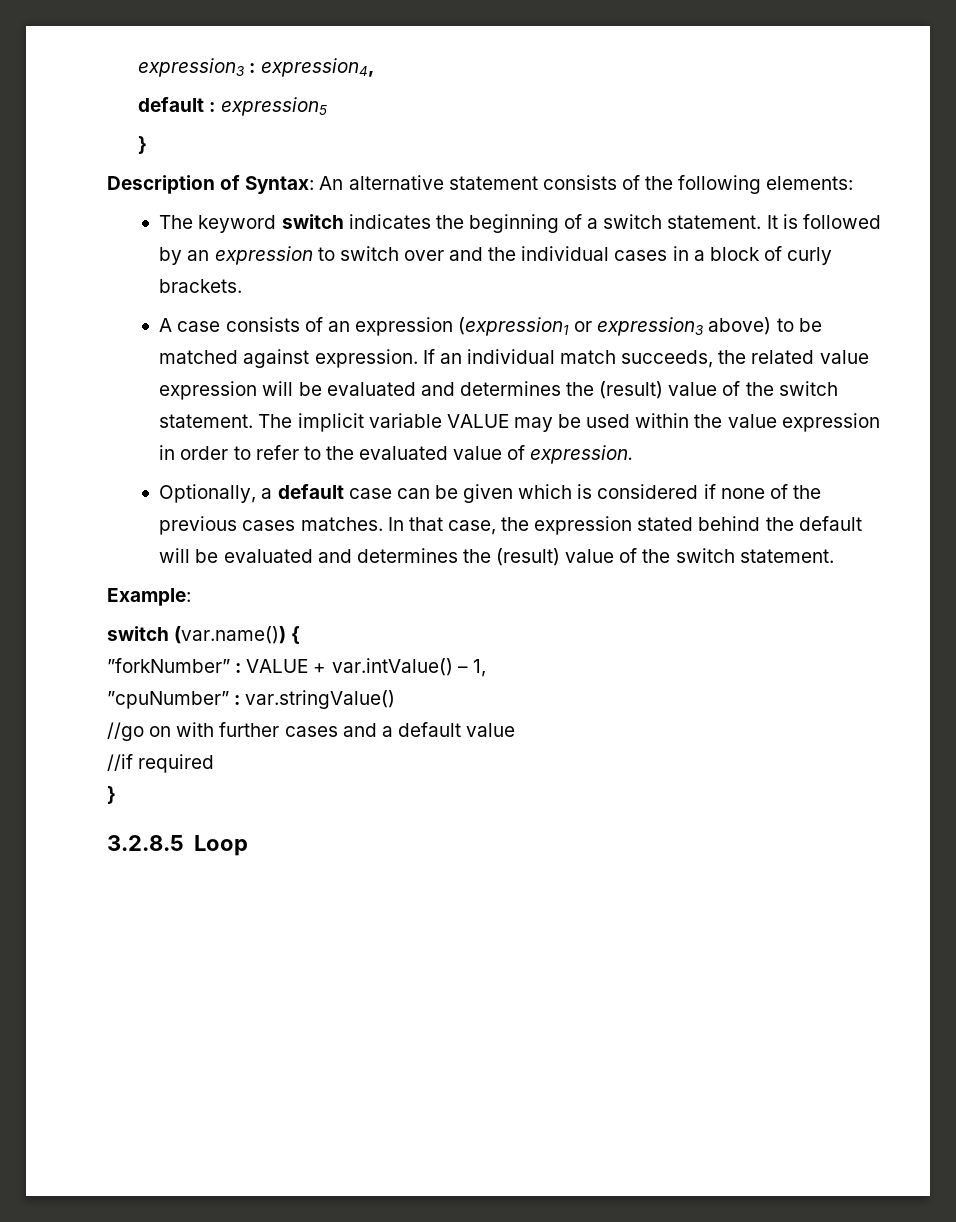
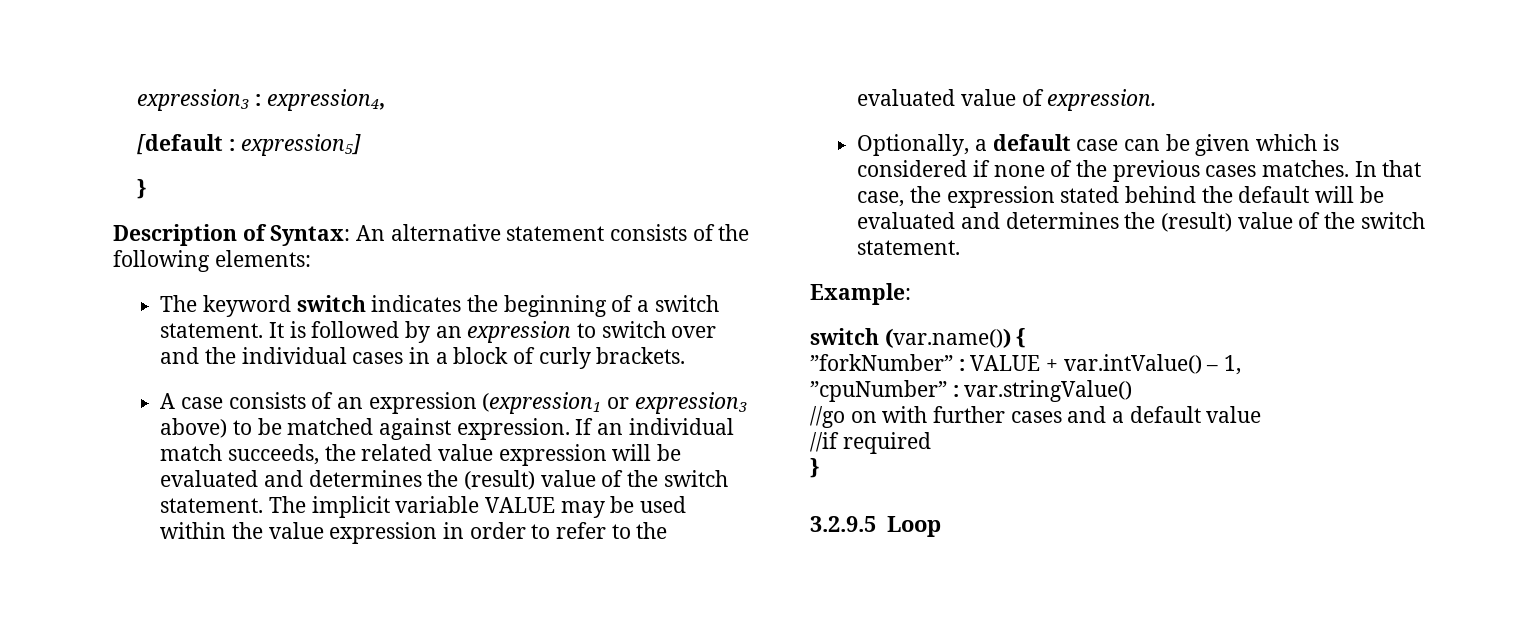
- default : expression5
+ [default : expression5]
- 3.2.8.5 Loop
+ 3.2.9.5 Loop

